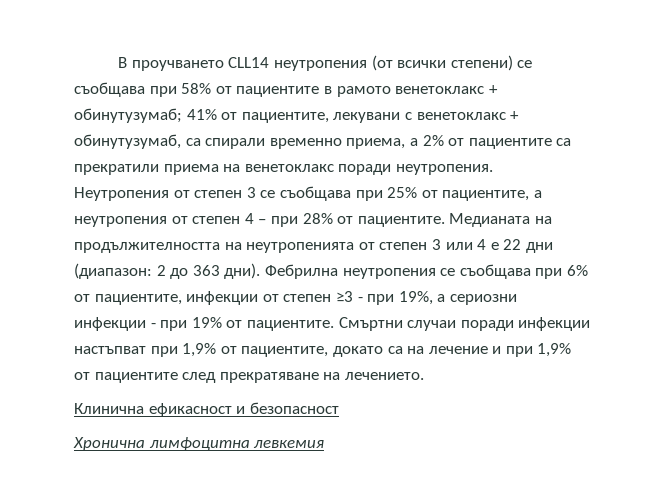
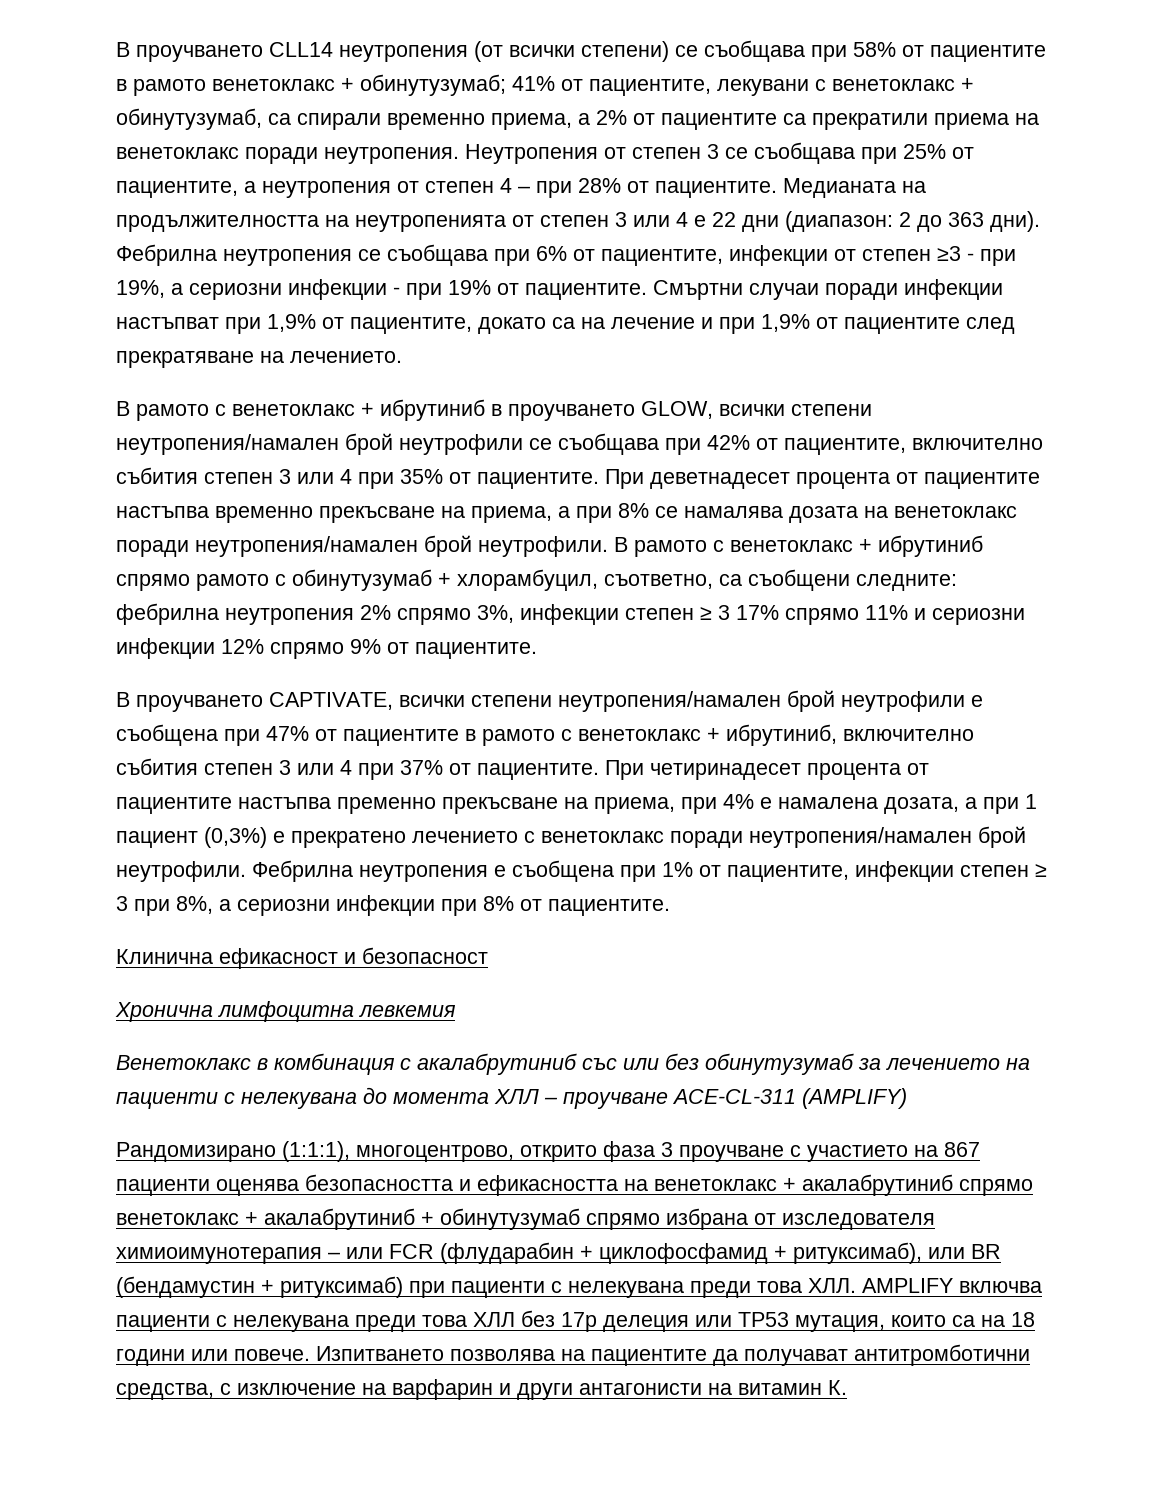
+ В рамото с венетоклакс + ибрутиниб в проучването GLOW, всички степени неутропения/намален брой неутрофили се съобщава при 42% от пациентите, включително събития степен 3 или 4 при 35% от пациентите. При деветнадесет процента от пациентите настъпва временно прекъсване на приема, а при 8% се намалява дозата на венетоклакс поради неутропения/намален брой неутрофили. В рамото с венетоклакс + ибрутиниб спрямо рамото с обинутузумаб + хлорамбуцил, съответно, са съобщени следните: фебрилна неутропения 2% спрямо 3%, инфекции степен ≥ 3 17% спрямо 11% и сериозни инфекции 12% спрямо 9% от пациентите.
+ В проучването CAPTIVATE, всички степени неутропения/намален брой неутрофили е съобщена при 47% от пациентите в рамото с венетоклакс + ибрутиниб, включително събития степен 3 или 4 при 37% от пациентите. При четиринадесет процента от пациентите настъпва пременно прекъсване на приема, при 4% е намалена дозата, а при 1 пациент (0,3%) е прекратено лечението с венетоклакс поради неутропения/намален брой неутрофили. Фебрилна неутропения е съобщена при 1% от пациентите, инфекции степен ≥ 3 при 8%, а сериозни инфекции при 8% от пациентите.
+ Венетоклакс в комбинация с акалабрутиниб със или без обинутузумаб за лечението на пациенти с нелекувана до момента ХЛЛ – проучване ACE-CL-311 (AMPLIFY)
+ Рандомизирано (1:1:1), многоцентрово, открито фаза 3 проучване с участието на 867 пациенти оценява безопасността и ефикасността на венетоклакс + акалабрутиниб спрямо венетоклакс + акалабрутиниб + обинутузумаб спрямо избрана от изследователя химиоимунотерапия – или FCR (флударабин + циклофосфамид + ритуксимаб), или BR (бендамустин + ритуксимаб) при пациенти с нелекувана преди това ХЛЛ. AMPLIFY включва пациенти с нелекувана преди това ХЛЛ без 17p делеция или TP53 мутация, които са на 18 години или повече. Изпитването позволява на пациентите да получават антитромботични средства, с изключение на варфарин и други антагонисти на витамин К.

